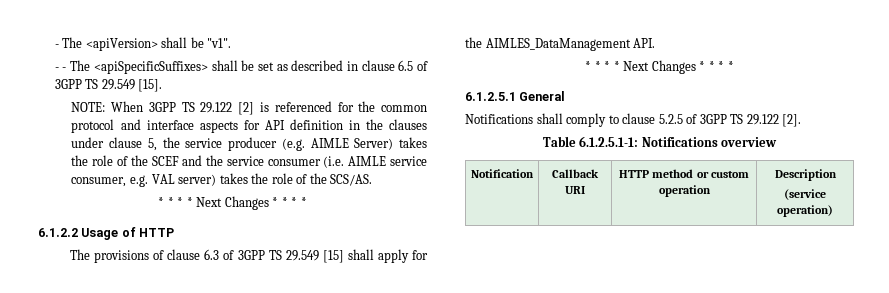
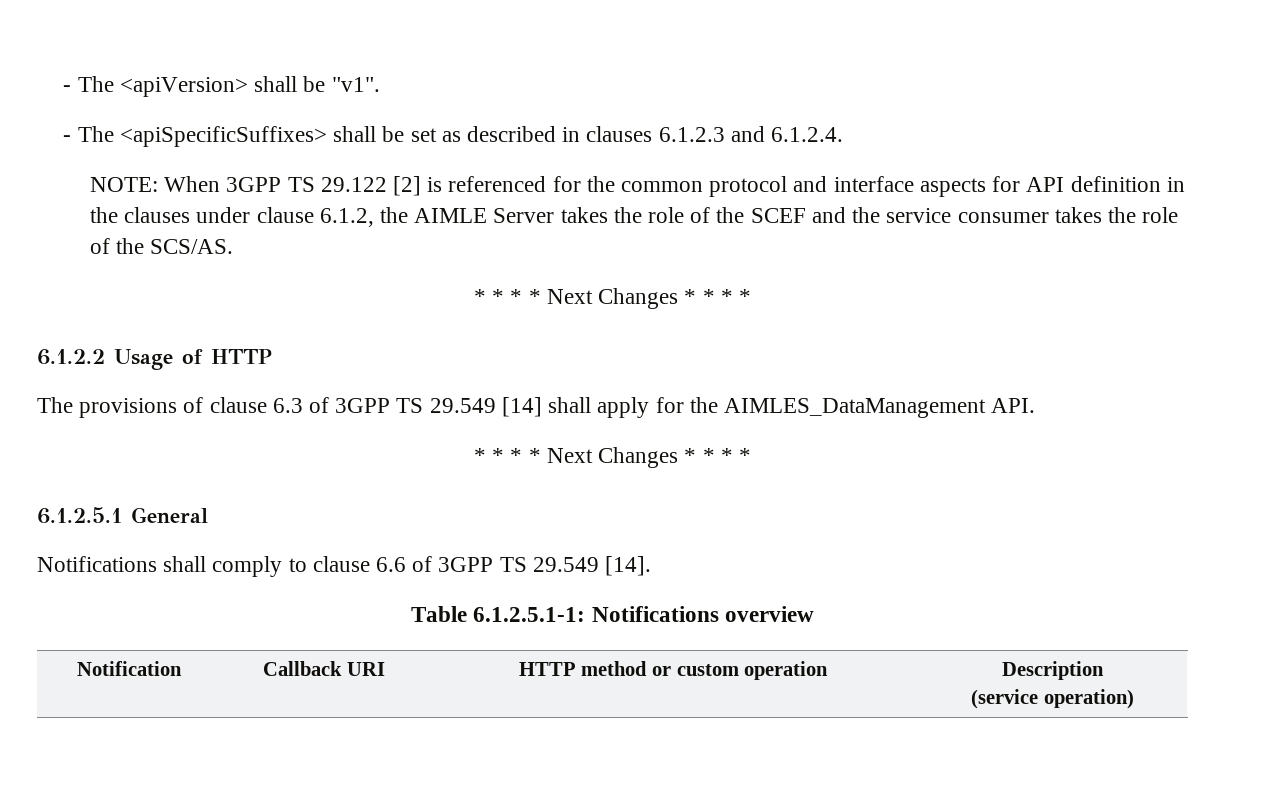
- - - The <apiSpecificSuffixes> shall be set as described in clause 6.5 of 3GPP TS 29.549 [15].
+ - The <apiSpecificSuffixes> shall be set as described in clauses 6.1.2.3 and 6.1.2.4.
- NOTE: When 3GPP TS 29.122 [2] is referenced for the common protocol and interface aspects for API definition in the clauses under clause 5, the service producer (e.g. AIMLE Server) takes the role of the SCEF and the service consumer (i.e. AIMLE service consumer, e.g. VAL server) takes the role of the SCS/AS.
+ NOTE: When 3GPP TS 29.122 [2] is referenced for the common protocol and interface aspects for API definition in the clauses under clause 6.1.2, the AIMLE Server takes the role of the SCEF and the service consumer takes the role of the SCS/AS.
- The provisions of clause 6.3 of 3GPP TS 29.549 [15] shall apply for the AIMLES_DataManagement API.
+ The provisions of clause 6.3 of 3GPP TS 29.549 [14] shall apply for the AIMLES_DataManagement API.
- Notifications shall comply to clause 5.2.5 of 3GPP TS 29.122 [2].
+ Notifications shall comply to clause 6.6 of 3GPP TS 29.549 [14].

